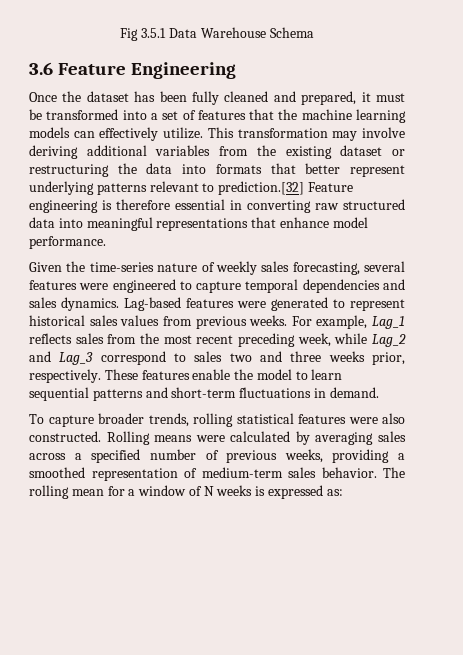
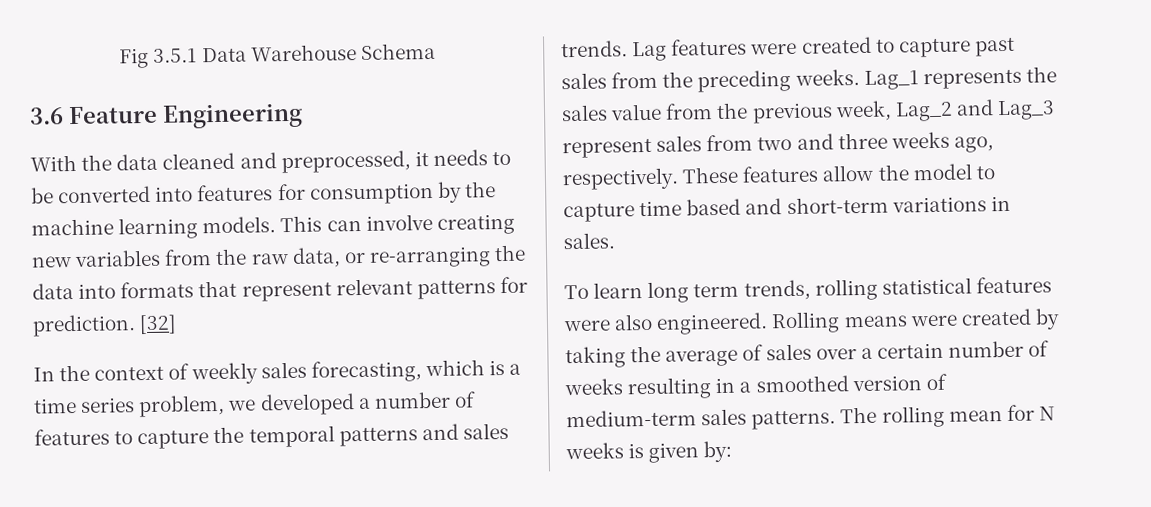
- Once the dataset has been fully cleaned and prepared, it must be transformed into a set of features that the machine learning models can effectively utilize. This transformation may involve deriving additional variables from the existing dataset or restructuring the data into formats that better represent underlying patterns relevant to prediction.[32] Feature engineering is therefore essential in converting raw structured data into meaningful representations that enhance model performance.
- Given the time-series nature of weekly sales forecasting, several features were engineered to capture temporal dependencies and sales dynamics. Lag-based features were generated to represent historical sales values from previous weeks. For example, Lag_1 reflects sales from the most recent preceding week, while Lag_2 and Lag_3 correspond to sales two and three weeks prior, respectively.
+ With the data cleaned and preprocessed, it needs to be converted into features for consumption by the machine learning models. This can involve creating new variables from the raw data, or re-arranging the data into formats that represent relevant patterns for prediction. [32]
+ In the context of weekly sales forecasting, which is a time series problem, we developed a number of features to capture the temporal patterns and sales trends. Lag features were created to capture past sales from the preceding weeks. Lag_1 represents the sales value from the previous week, Lag_2 and Lag_3 represent sales from two and three weeks ago, respectively.
- These features enable the model to learn sequential patterns and short-term fluctuations in demand.
- To capture broader trends, rolling statistical features were also constructed.
+ These features allow the model to capture time based and short-term variations in sales.
+ To learn long term trends, rolling statistical features were also engineered.
- Rolling means were calculated by averaging sales across a specified number of previous weeks, providing a smoothed representation of medium-term sales behavior.
+ Rolling means were created by taking the average of sales over a certain number of weeks resulting in a smoothed version of medium-term sales patterns.
- The rolling mean for a window of N weeks is expressed as:
+ The rolling mean for N weeks is given by:

